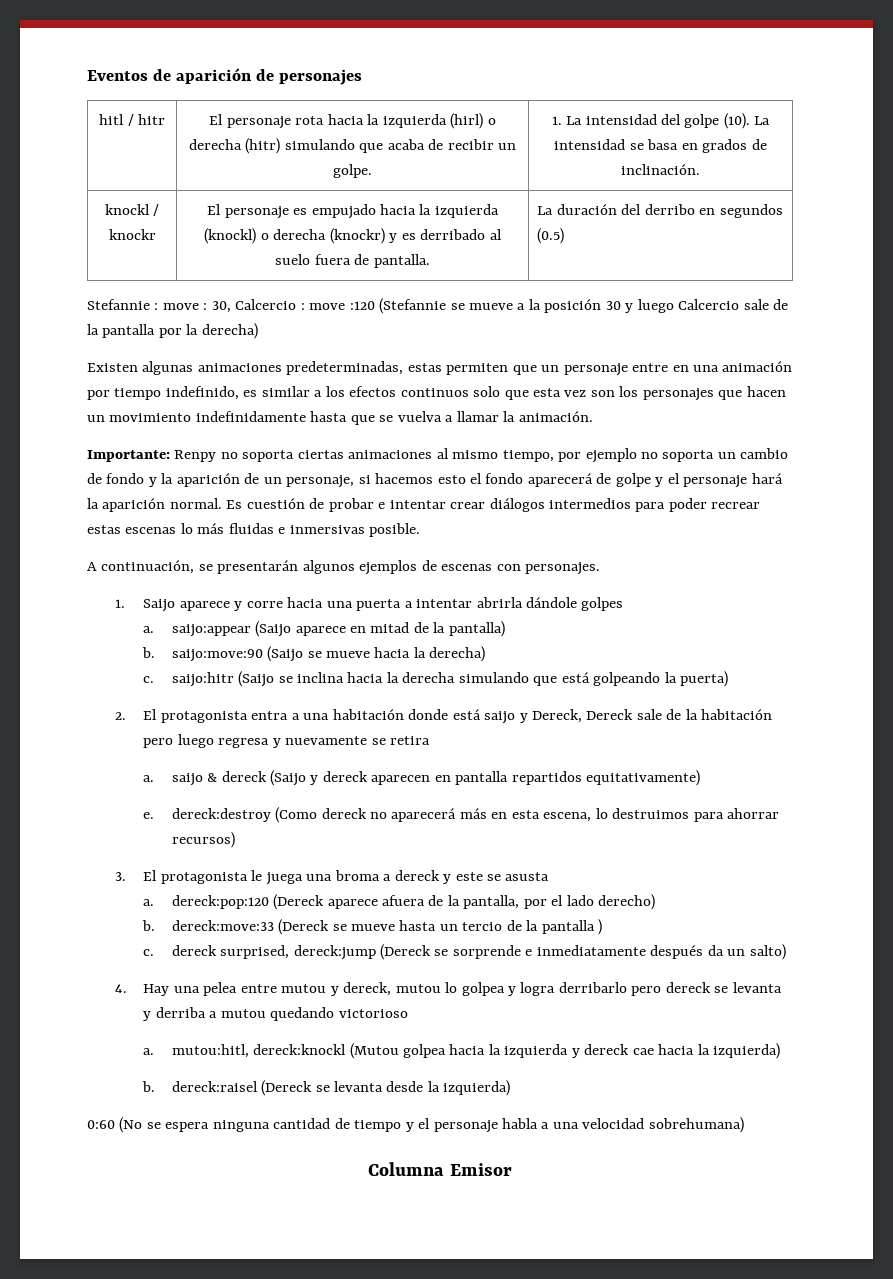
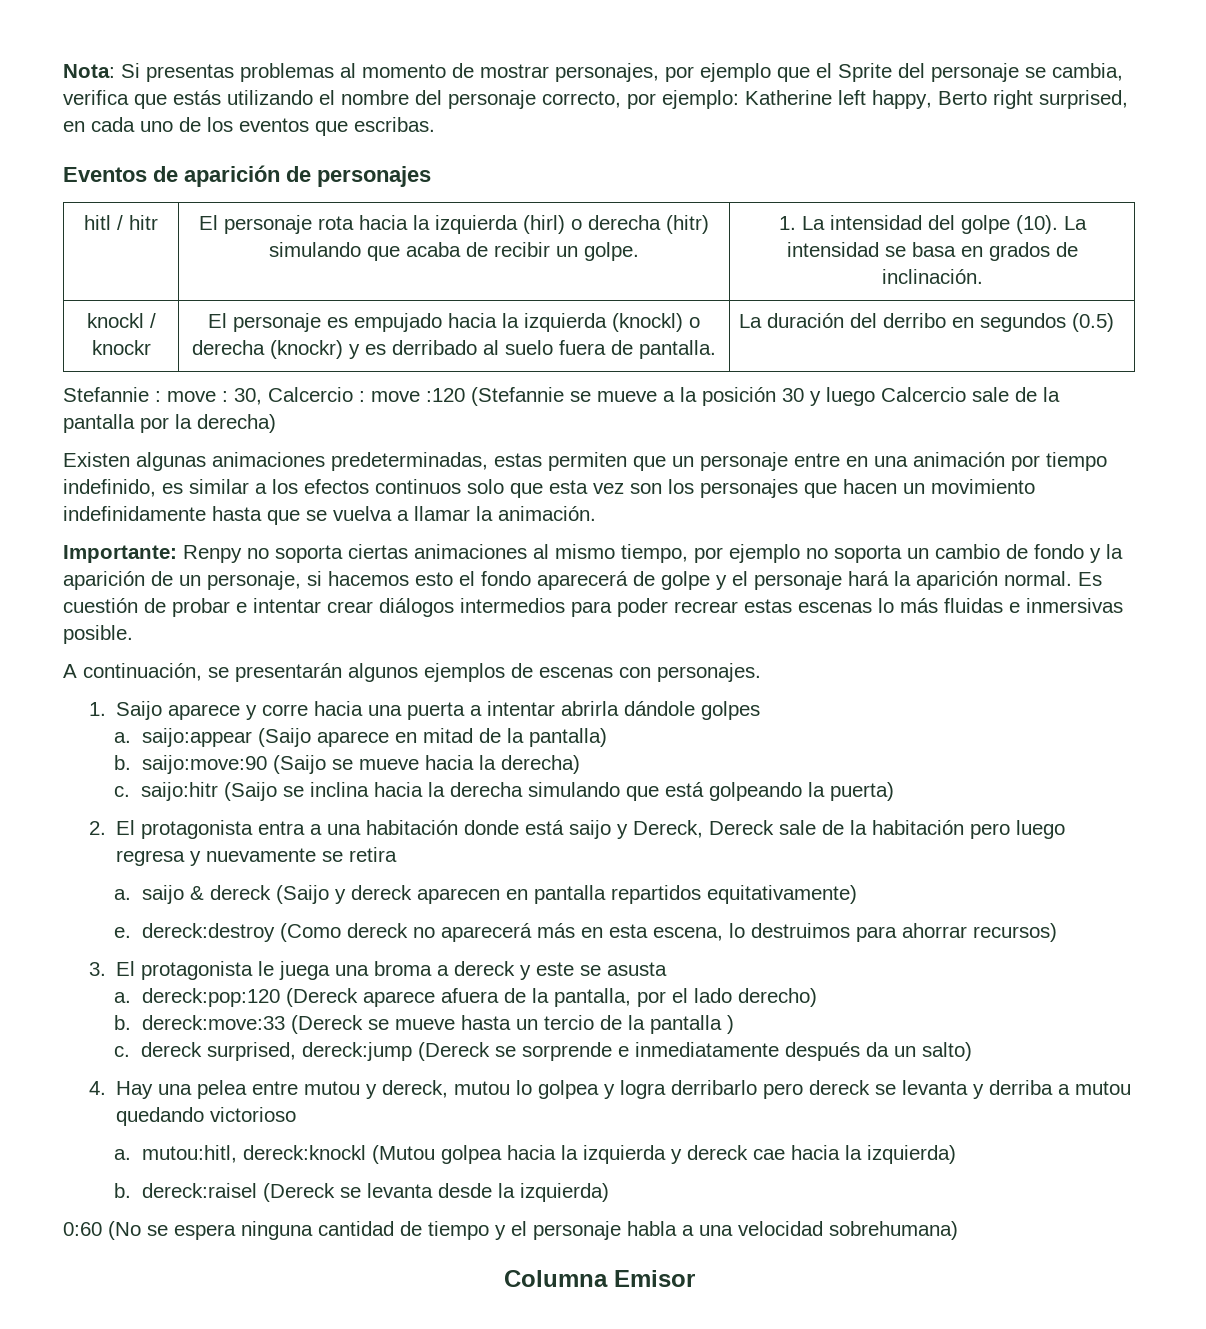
+ Nota: Si presentas problemas al momento de mostrar personajes, por ejemplo que el Sprite del personaje se cambia, verifica que estás utilizando el nombre del personaje correcto, por ejemplo: Katherine left happy, Berto right surprised, en cada uno de los eventos que escribas.

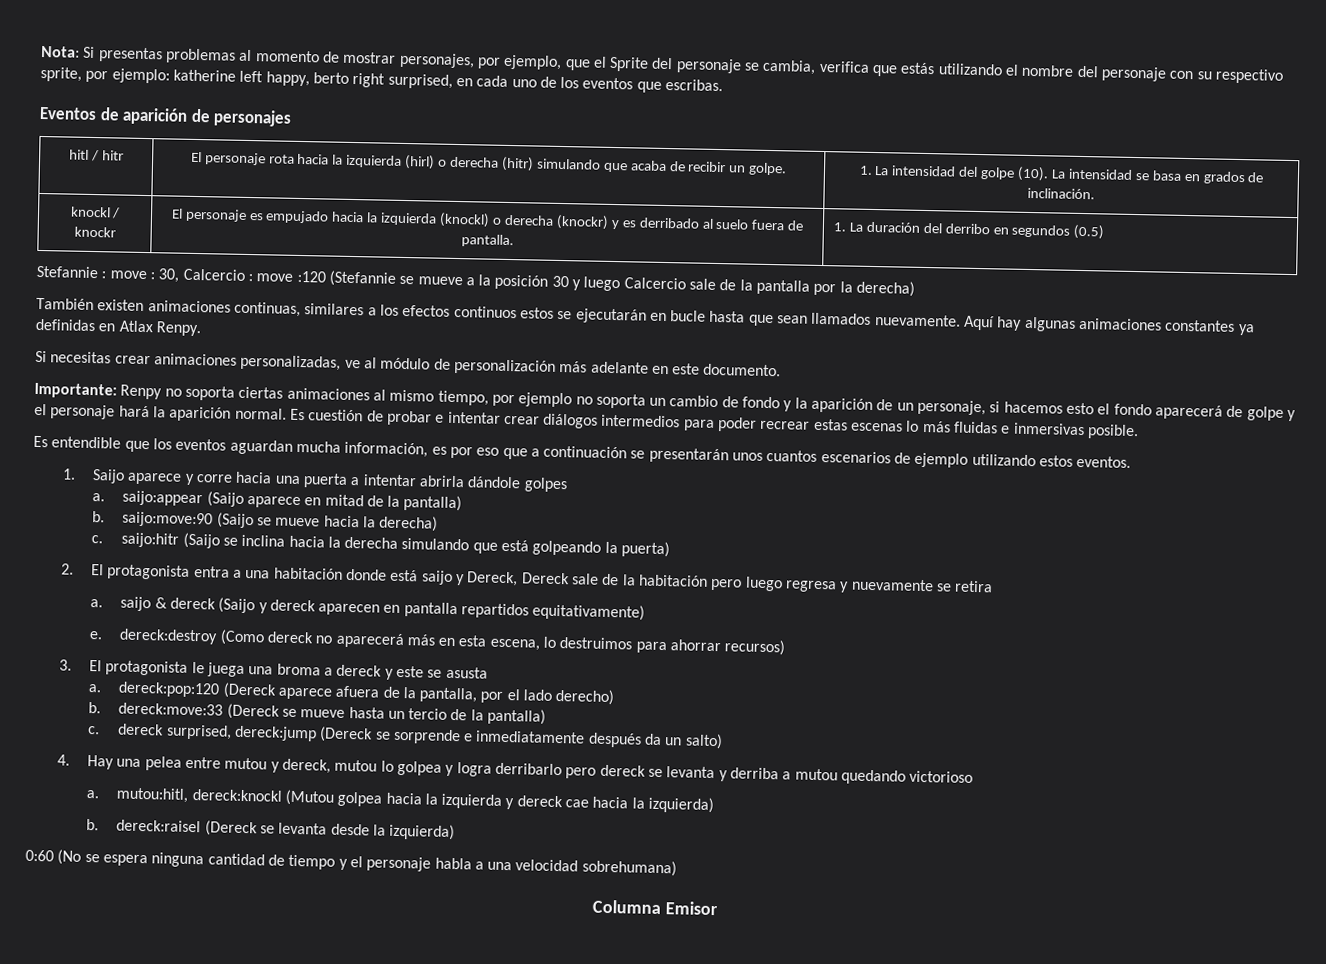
- Nota: Si presentas problemas al momento de mostrar personajes, por ejemplo que el Sprite del personaje se cambia, verifica que estás utilizando el nombre del personaje correcto, por ejemplo: Katherine left happy, Berto right surprised, en cada uno de los eventos que escribas.
+ Nota: Si presentas problemas al momento de mostrar personajes, por ejemplo, que el Sprite del personaje se cambia, verifica que estás utilizando el nombre del personaje con su respectivo sprite, por ejemplo: katherine left happy, berto right surprised, en cada uno de los eventos que escribas.
- knockl / knockr | El personaje es empujado hacia la izquierda (knockl) o derecha (knockr) y es derribado al suelo fuera de pantalla. | La duración del derribo en segundos (0.5)
+ knockl / knockr | El personaje es empujado hacia la izquierda (knockl) o derecha (knockr) y es derribado al suelo fuera de pantalla. | 1. La duración del derribo en segundos (0.5)
- Existen algunas animaciones predeterminadas, estas permiten que un personaje entre en una animación por tiempo indefinido, es similar a los efectos continuos solo que esta vez son los personajes que hacen un movimiento indefinidamente hasta que se vuelva a llamar la animación.
+ También existen animaciones continuas, similares a los efectos continuos estos se ejecutarán en bucle hasta que sean llamados nuevamente. Aquí hay algunas animaciones constantes ya definidas en Atlax Renpy.
+ Si necesitas crear animaciones personalizadas, ve al módulo de personalización más adelante en este documento.
- A continuación, se presentarán algunos ejemplos de escenas con personajes.
+ Es entendible que los eventos aguardan mucha información, es por eso que a continuación se presentarán unos cuantos escenarios de ejemplo utilizando estos eventos.
- b. dereck:move:33 (Dereck se mueve hasta un tercio de la pantalla )
+ b. dereck:move:33 (Dereck se mueve hasta un tercio de la pantalla)

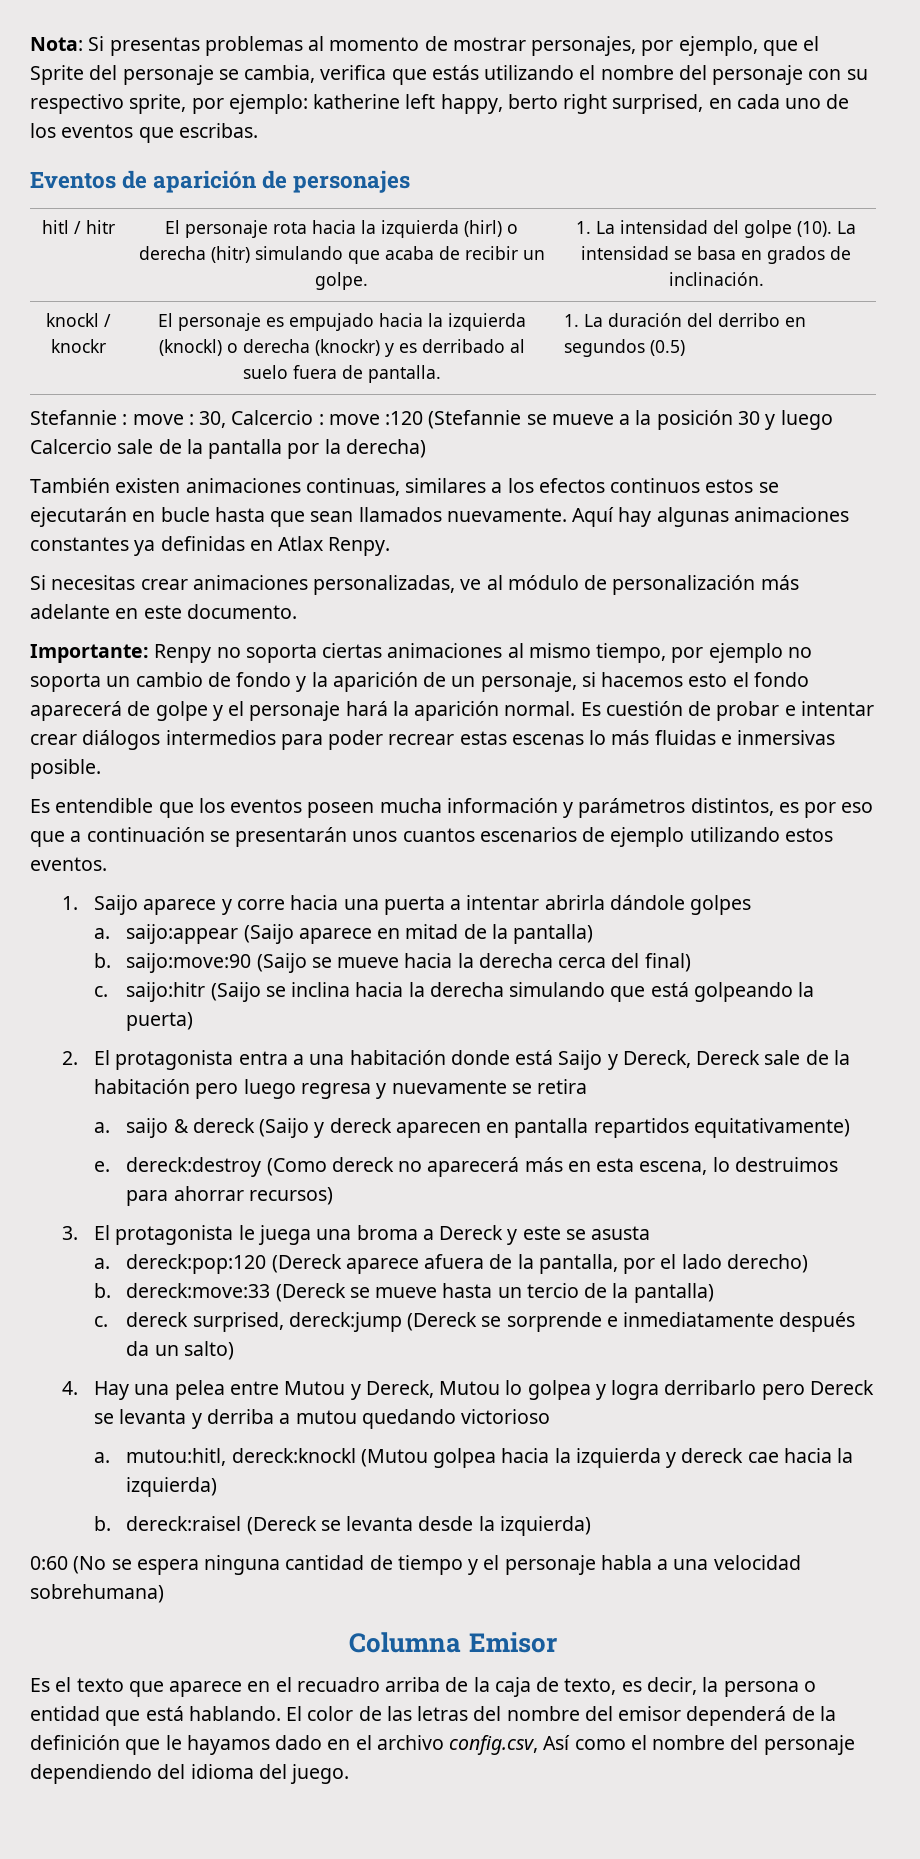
- Es entendible que los eventos aguardan mucha información, es por eso que a continuación se presentarán unos cuantos escenarios de ejemplo utilizando estos eventos.
+ Es entendible que los eventos poseen mucha información y parámetros distintos, es por eso que a continuación se presentarán unos cuantos escenarios de ejemplo utilizando estos eventos.
- b. saijo:move:90 (Saijo se mueve hacia la derecha)
+ b. saijo:move:90 (Saijo se mueve hacia la derecha cerca del final)
- 2. El protagonista entra a una habitación donde está saijo y Dereck, Dereck sale de la habitación pero luego regresa y nuevamente se retira
+ 2. El protagonista entra a una habitación donde está Saijo y Dereck, Dereck sale de la habitación pero luego regresa y nuevamente se retira
- 3. El protagonista le juega una broma a dereck y este se asusta
+ 3. El protagonista le juega una broma a Dereck y este se asusta
- 4. Hay una pelea entre mutou y dereck, mutou lo golpea y logra derribarlo pero dereck se levanta y derriba a mutou quedando victorioso
+ 4. Hay una pelea entre Mutou y Dereck, Mutou lo golpea y logra derribarlo pero Dereck se levanta y derriba a mutou quedando victorioso
+ Es el texto que aparece en el recuadro arriba de la caja de texto, es decir, la persona o entidad que está hablando. El color de las letras del nombre del emisor dependerá de la definición que le hayamos dado en el archivo config.csv, Así como el nombre del personaje dependiendo del idioma del juego.

